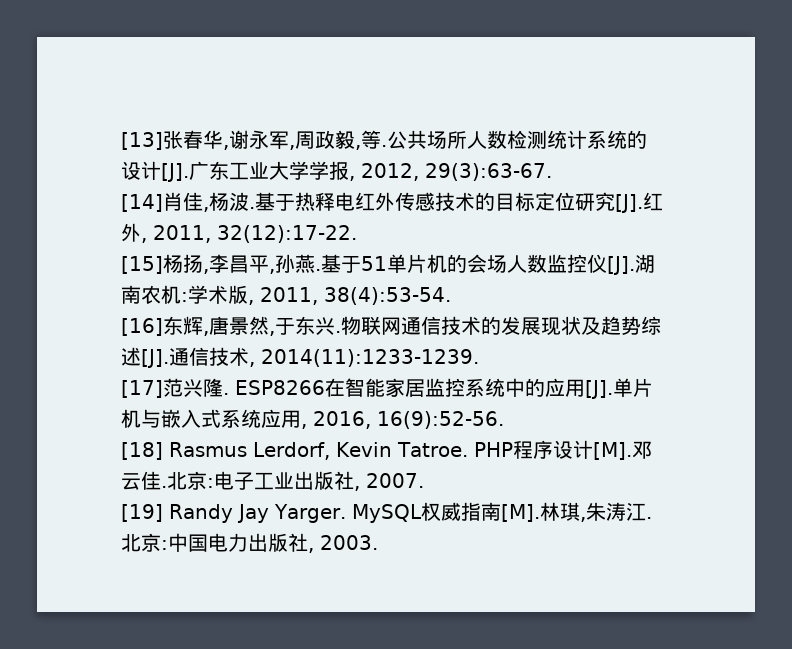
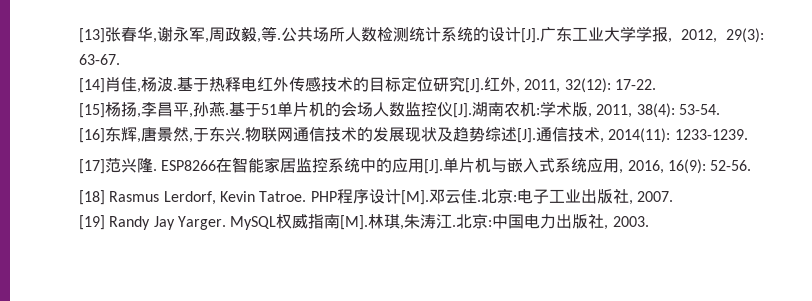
- 公共场所人数检测统计系统的设计[J].广东工业大学学报, 2012, 29(3):63-67.
+ 公共场所人数检测统计系统的设计[J].广东工业大学学报, 2012, 29(3): 63-67.
- 基于热释电红外传感技术的目标定位研究[J].红外, 2011, 32(12):17-22.
+ 基于热释电红外传感技术的目标定位研究[J].红外, 2011, 32(12): 17-22.
- 基于51单片机的会场人数监控仪[J].湖南农机:学术版, 2011, 38(4):53-54.
+ 基于51单片机的会场人数监控仪[J].湖南农机:学术版, 2011, 38(4): 53-54.
- 物联网通信技术的发展现状及趋势综述[J].通信技术, 2014(11):1233-1239.
+ 物联网通信技术的发展现状及趋势综述[J].通信技术, 2014(11): 1233-1239.
- ESP8266在智能家居监控系统中的应用[J].单片机与嵌入式系统应用, 2016, 16(9):52-56.
+ ESP8266在智能家居监控系统中的应用[J].单片机与嵌入式系统应用, 2016, 16(9): 52-56.

